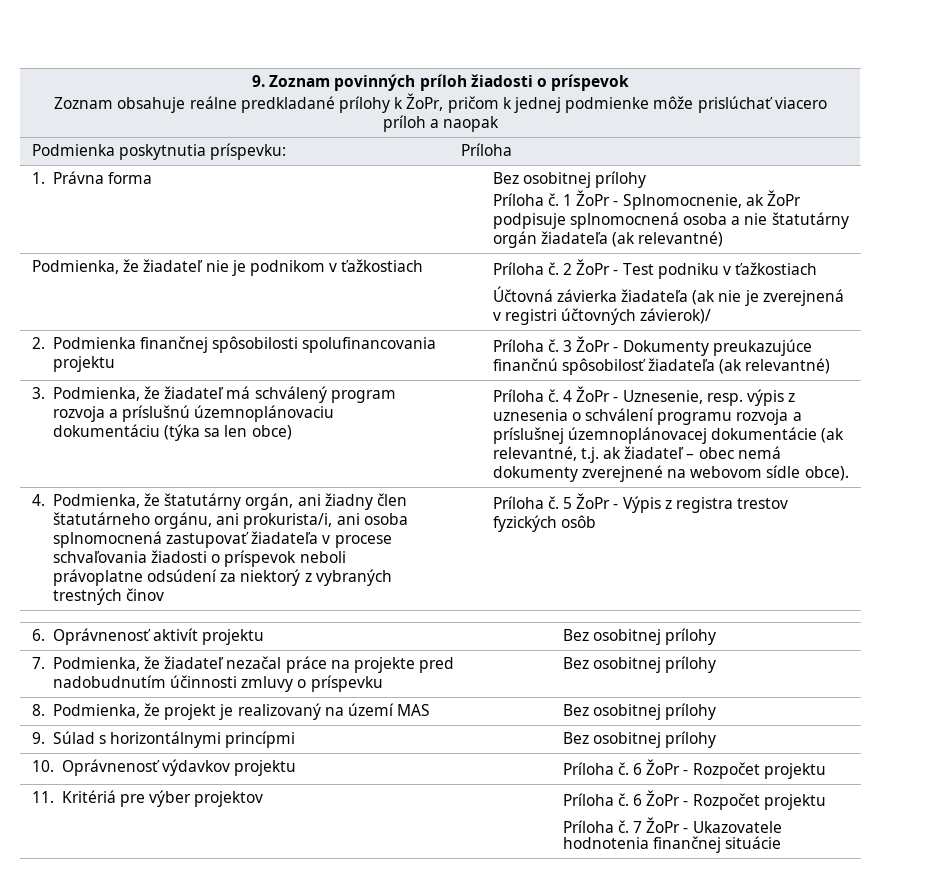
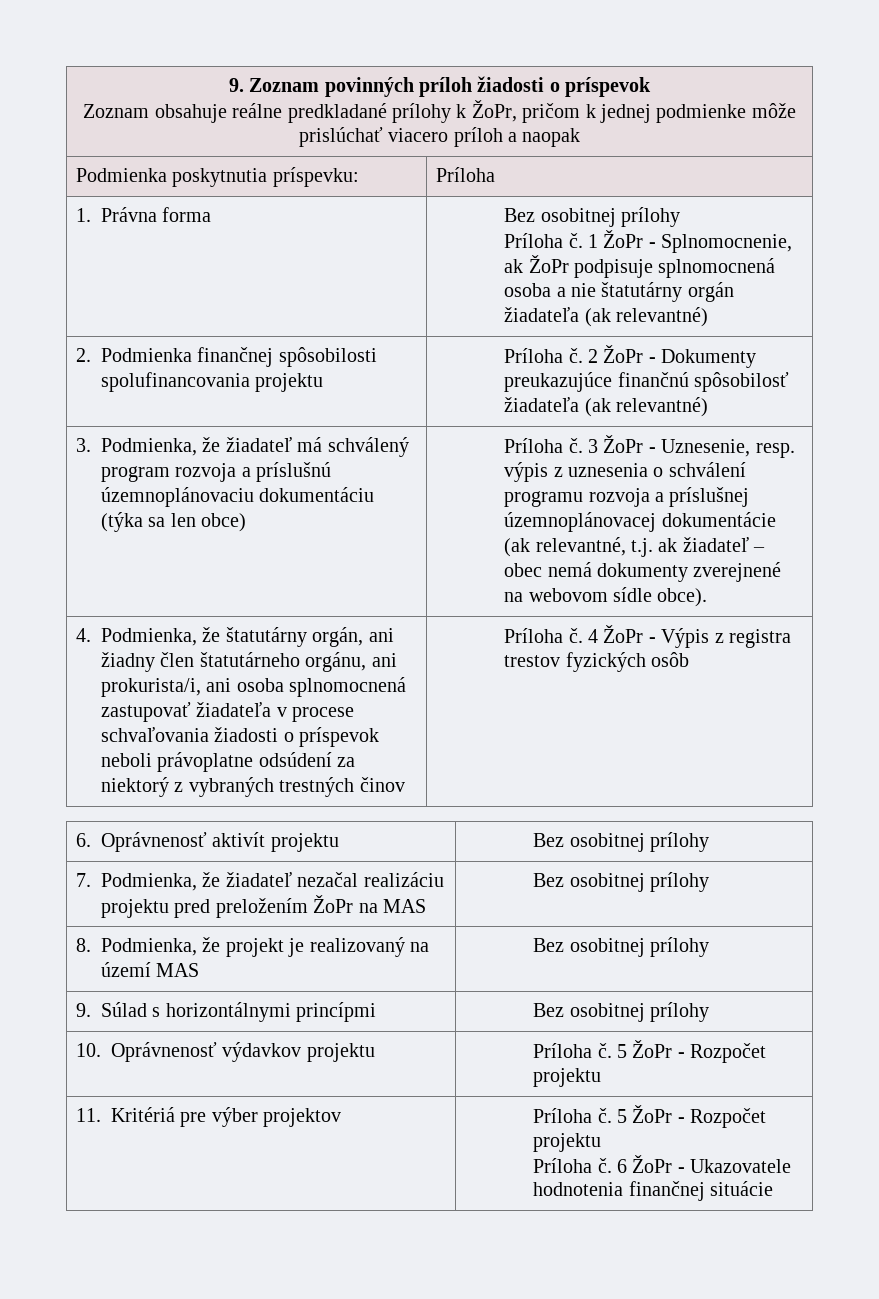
- Podmienka, že žiadateľ nie je podnikom v ťažkostiach | Príloha č. 2 ŽoPr - Test podniku v ťažkostiach
- Účtovná závierka žiadateľa (ak nie je zverejnená v registri účtovných závierok)/
- 2. Podmienka finančnej spôsobilosti spolufinancovania projektu | Príloha č. 3 ŽoPr - Dokumenty preukazujúce finančnú spôsobilosť žiadateľa (ak relevantné)
+ 2. Podmienka finančnej spôsobilosti spolufinancovania projektu | Príloha č. 2 ŽoPr - Dokumenty preukazujúce finančnú spôsobilosť žiadateľa (ak relevantné)
- 4 ŽoPr - Uznesenie, resp. výpis z uznesenia o schválení programu rozvoja a príslušnej územnoplánovacej dokumentácie (ak relevantné, t.j. ak žiadateľ – obec nemá dokumenty zverejnené na webovom sídle obce).
+ 3 ŽoPr - Uznesenie, resp. výpis z uznesenia o schválení programu rozvoja a príslušnej územnoplánovacej dokumentácie (ak relevantné, t.j. ak žiadateľ – obec nemá dokumenty zverejnené na webovom sídle obce).
- 5 ŽoPr - Výpis z registra trestov fyzických osôb
+ 4 ŽoPr - Výpis z registra trestov fyzických osôb
- 7. Podmienka, že žiadateľ nezačal práce na projekte pred nadobudnutím účinnosti zmluvy o príspevku | Bez osobitnej prílohy
+ 7. Podmienka, že žiadateľ nezačal realizáciu projektu pred preložením ŽoPr na MAS | Bez osobitnej prílohy
- 10. Oprávnenosť výdavkov projektu | Príloha č. 6 ŽoPr - Rozpočet projektu
+ 10. Oprávnenosť výdavkov projektu | Príloha č. 5 ŽoPr - Rozpočet projektu
- 11. Kritériá pre výber projektov | Príloha č. 6 ŽoPr - Rozpočet projektu
- Príloha č. 7 ŽoPr - Ukazovatele hodnotenia finančnej situácie
+ 11. Kritériá pre výber projektov | Príloha č. 5 ŽoPr - Rozpočet projektu
+ Príloha č. 6 ŽoPr - Ukazovatele hodnotenia finančnej situácie

